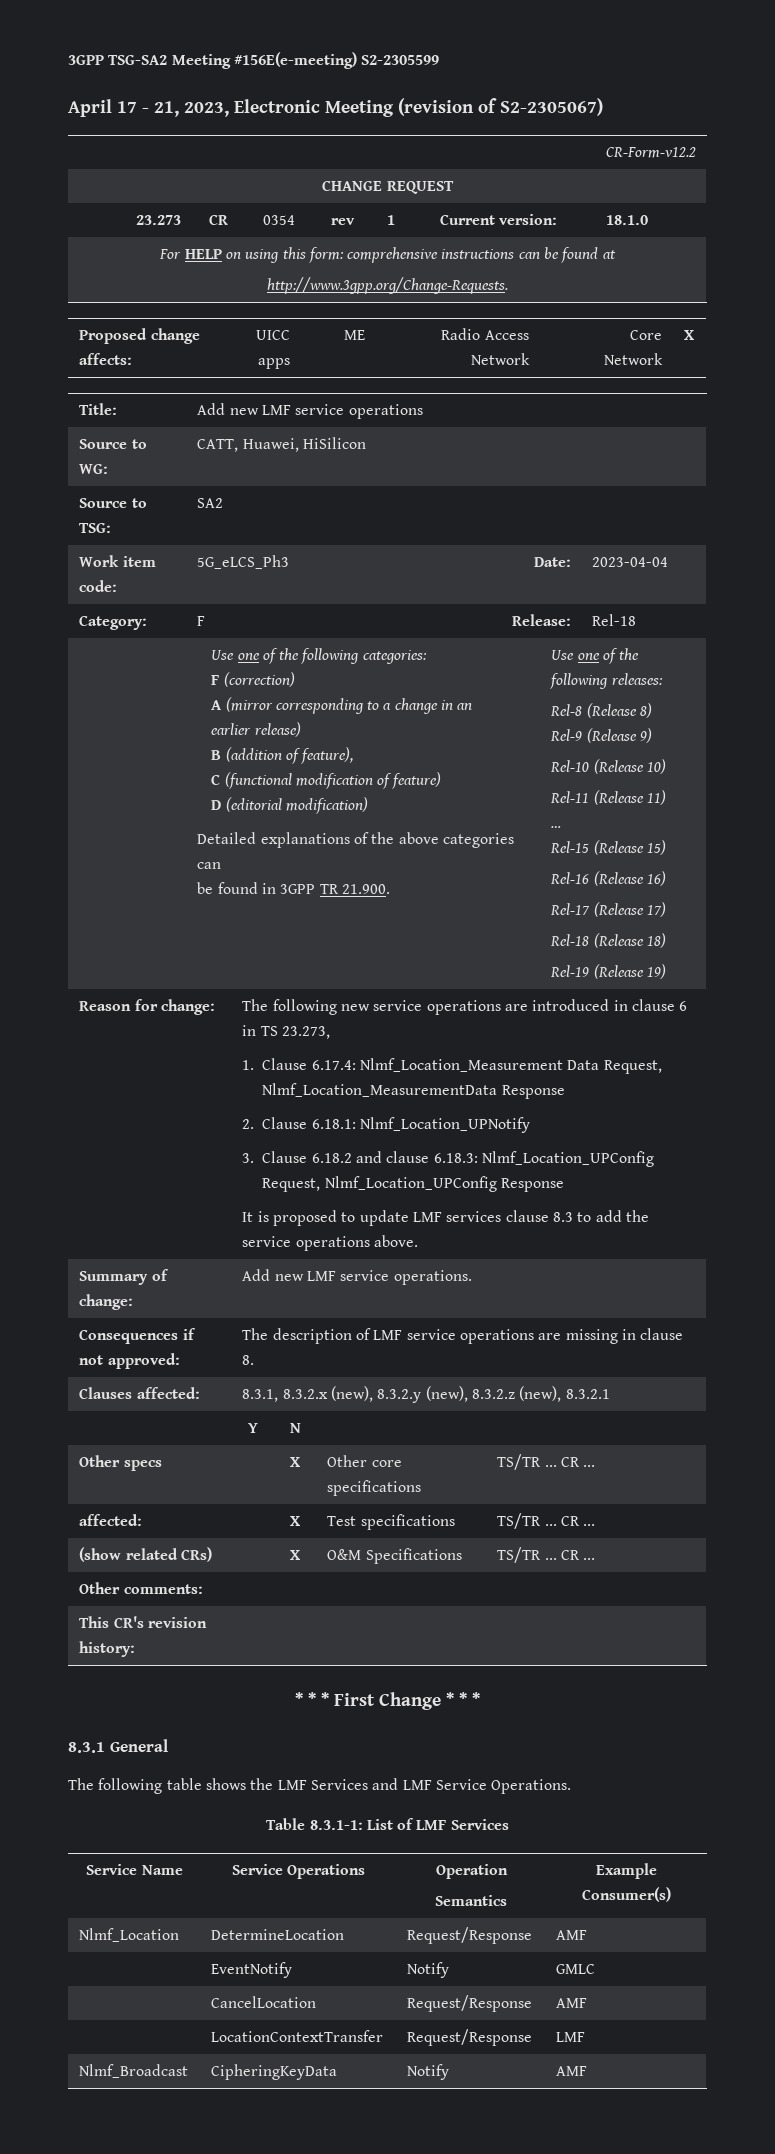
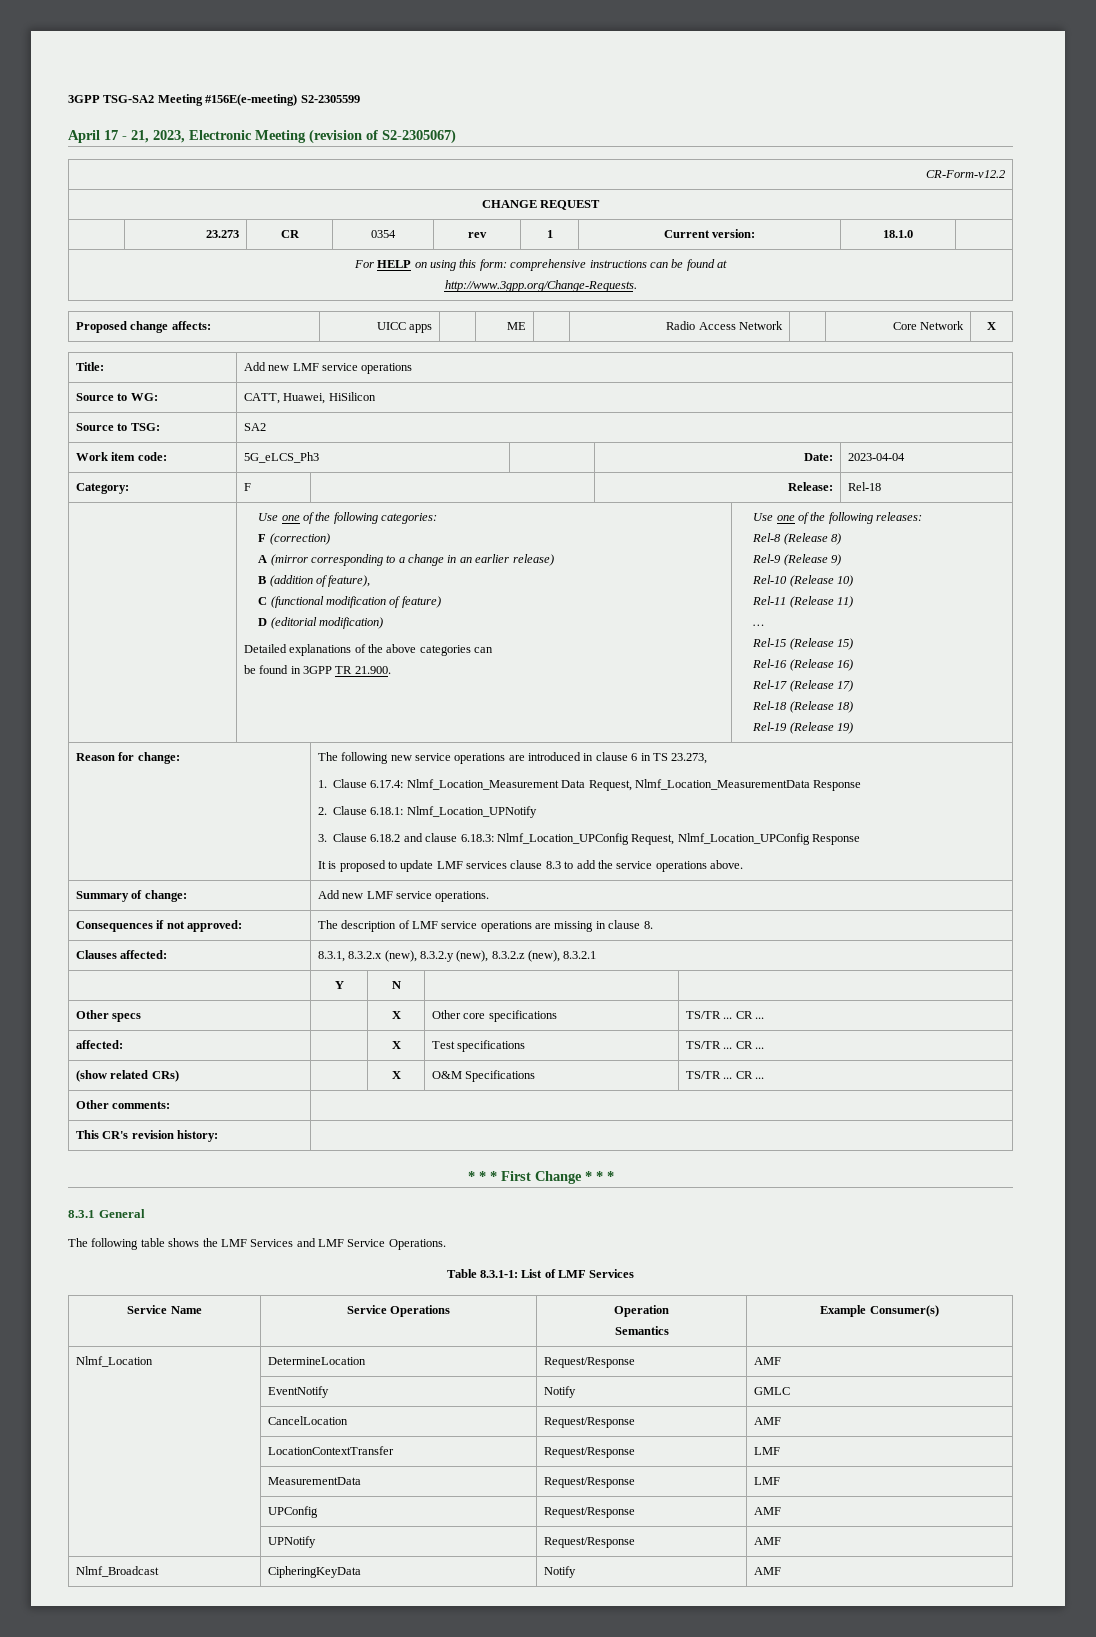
+ | MeasurementData | Request/Response | LMF
+ | UPConfig | Request/Response | AMF
+ | UPNotify | Request/Response | AMF

